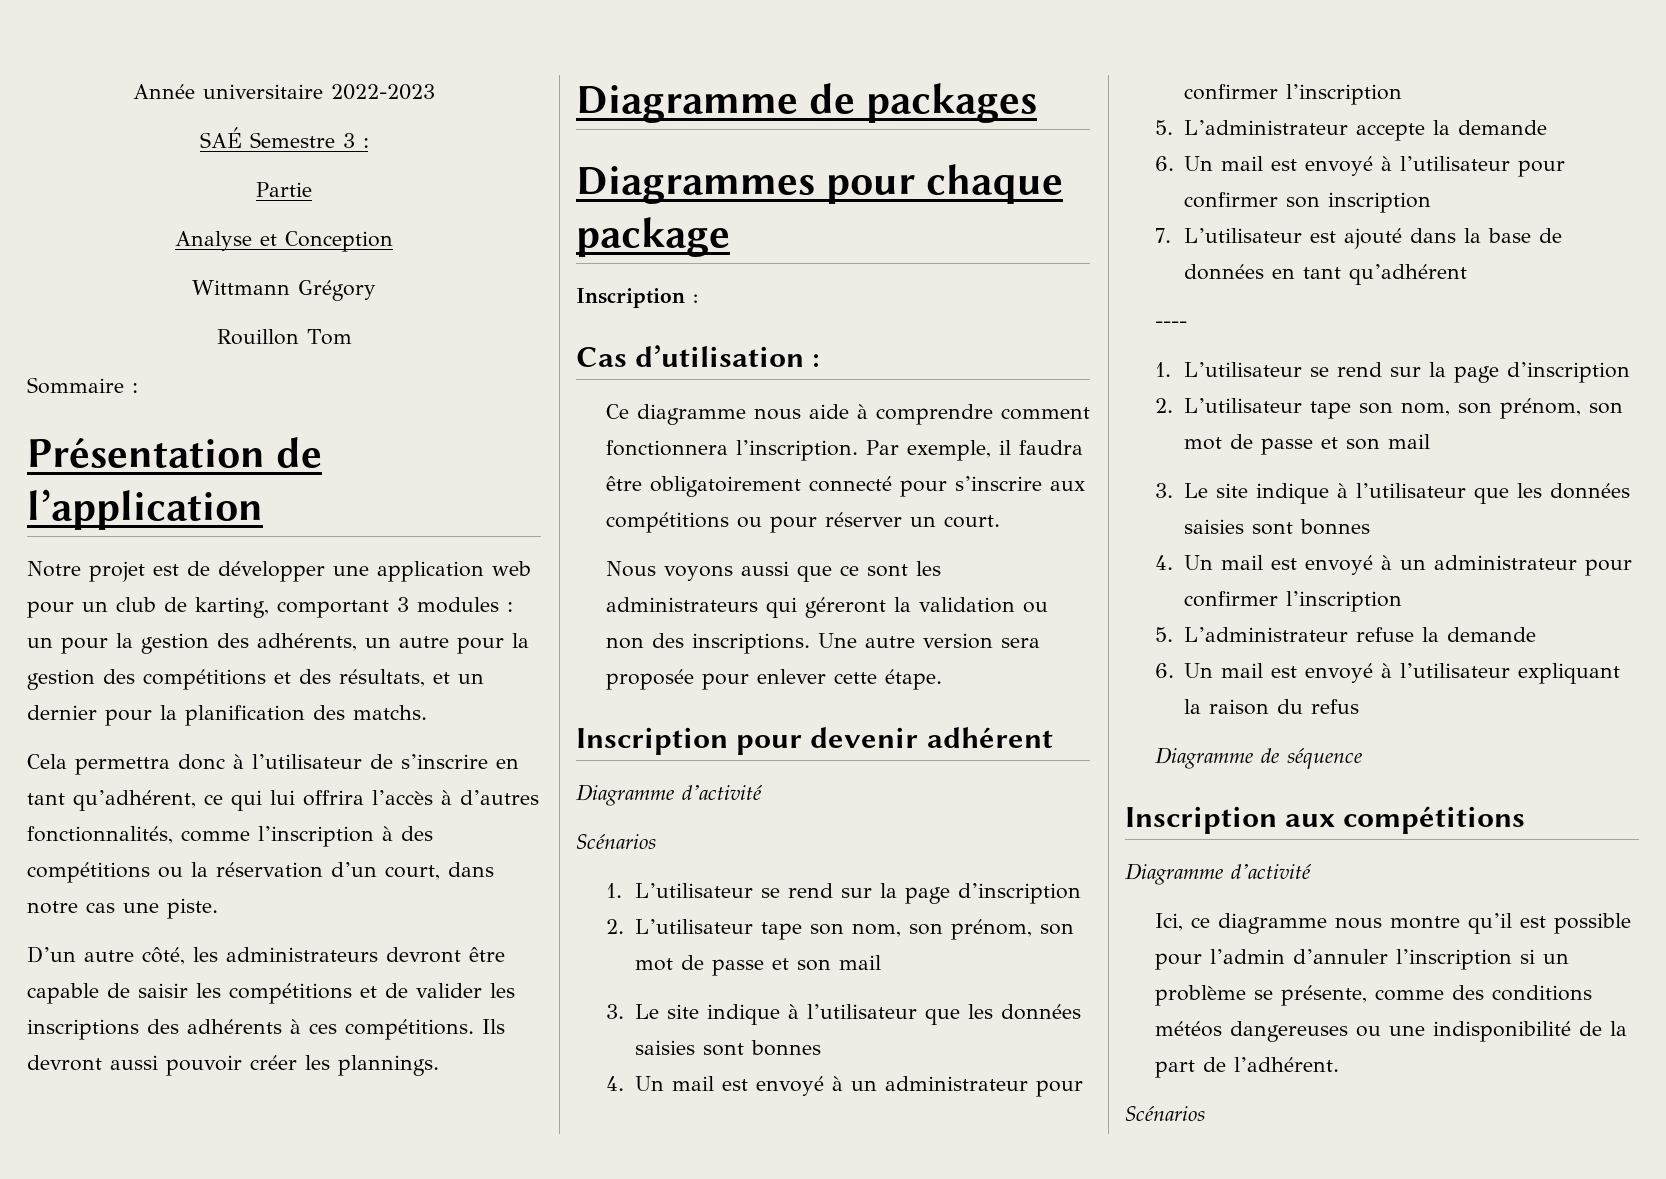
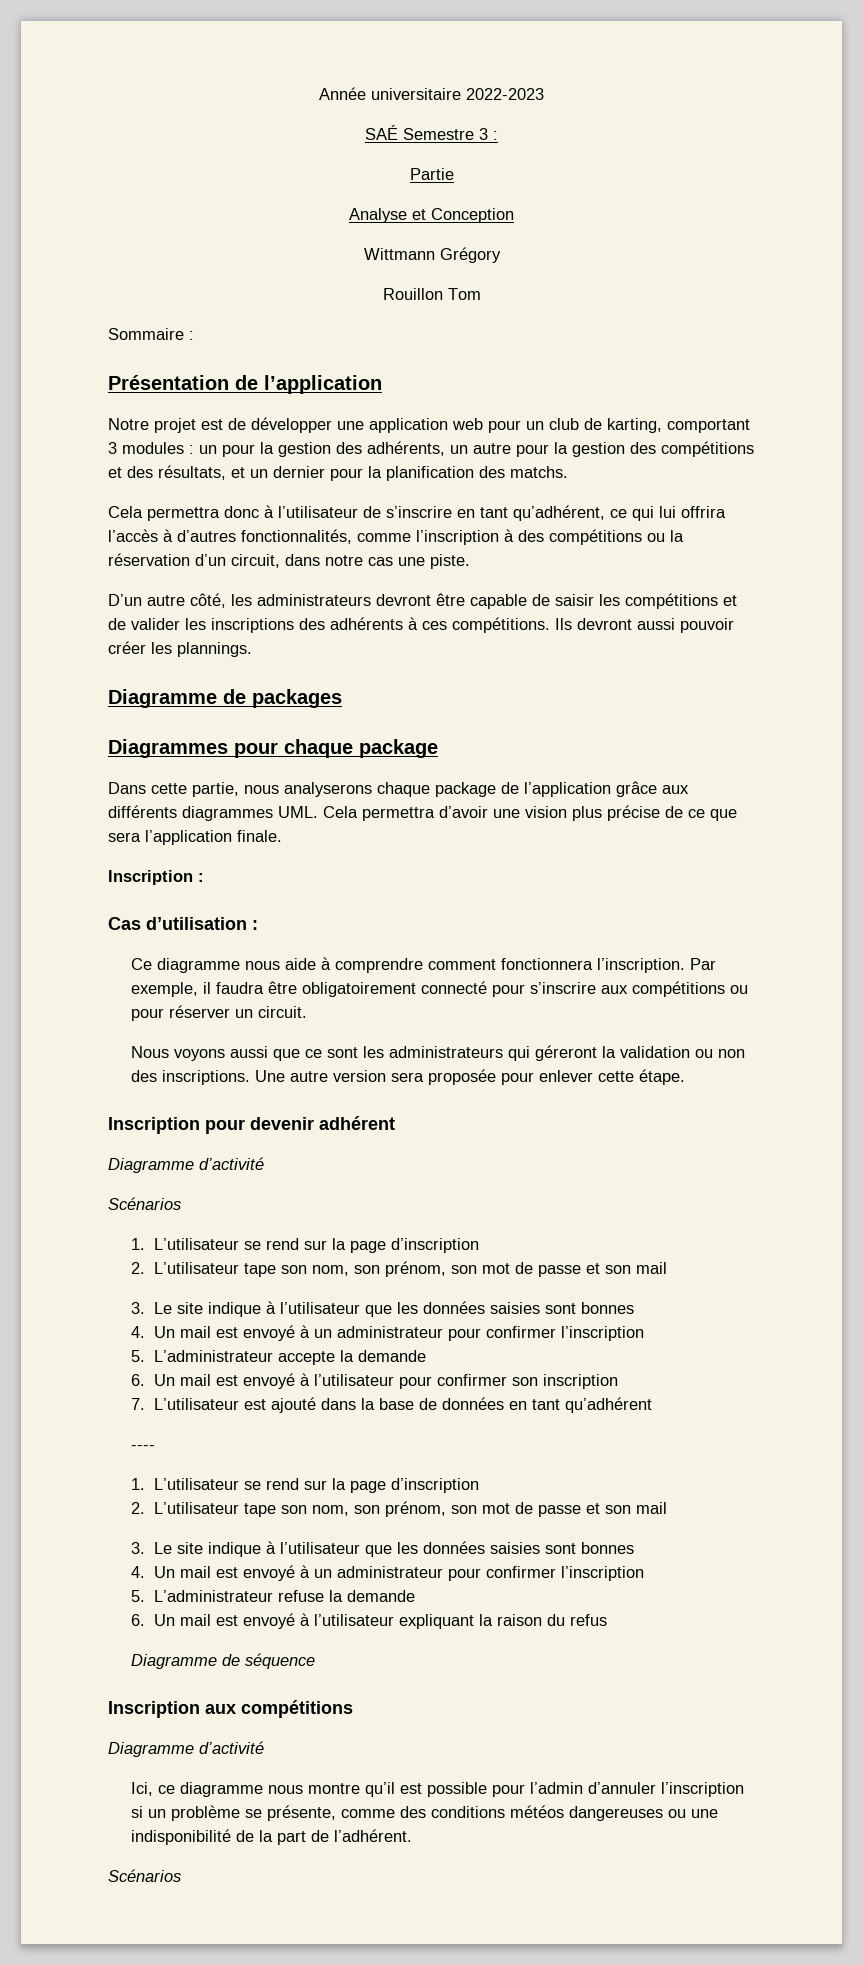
- Cela permettra donc à l’utilisateur de s’inscrire en tant qu’adhérent, ce qui lui offrira l’accès à d’autres fonctionnalités, comme l’inscription à des compétitions ou la réservation d’un court, dans notre cas une piste.
+ Cela permettra donc à l’utilisateur de s’inscrire en tant qu’adhérent, ce qui lui offrira l’accès à d’autres fonctionnalités, comme l’inscription à des compétitions ou la réservation d’un circuit, dans notre cas une piste.
+ Dans cette partie, nous analyserons chaque package de l’application grâce aux différents diagrammes UML. Cela permettra d’avoir une vision plus précise de ce que sera l’application finale.
- Par exemple, il faudra être obligatoirement connecté pour s’inscrire aux compétitions ou pour réserver un court.
+ Par exemple, il faudra être obligatoirement connecté pour s’inscrire aux compétitions ou pour réserver un circuit.

